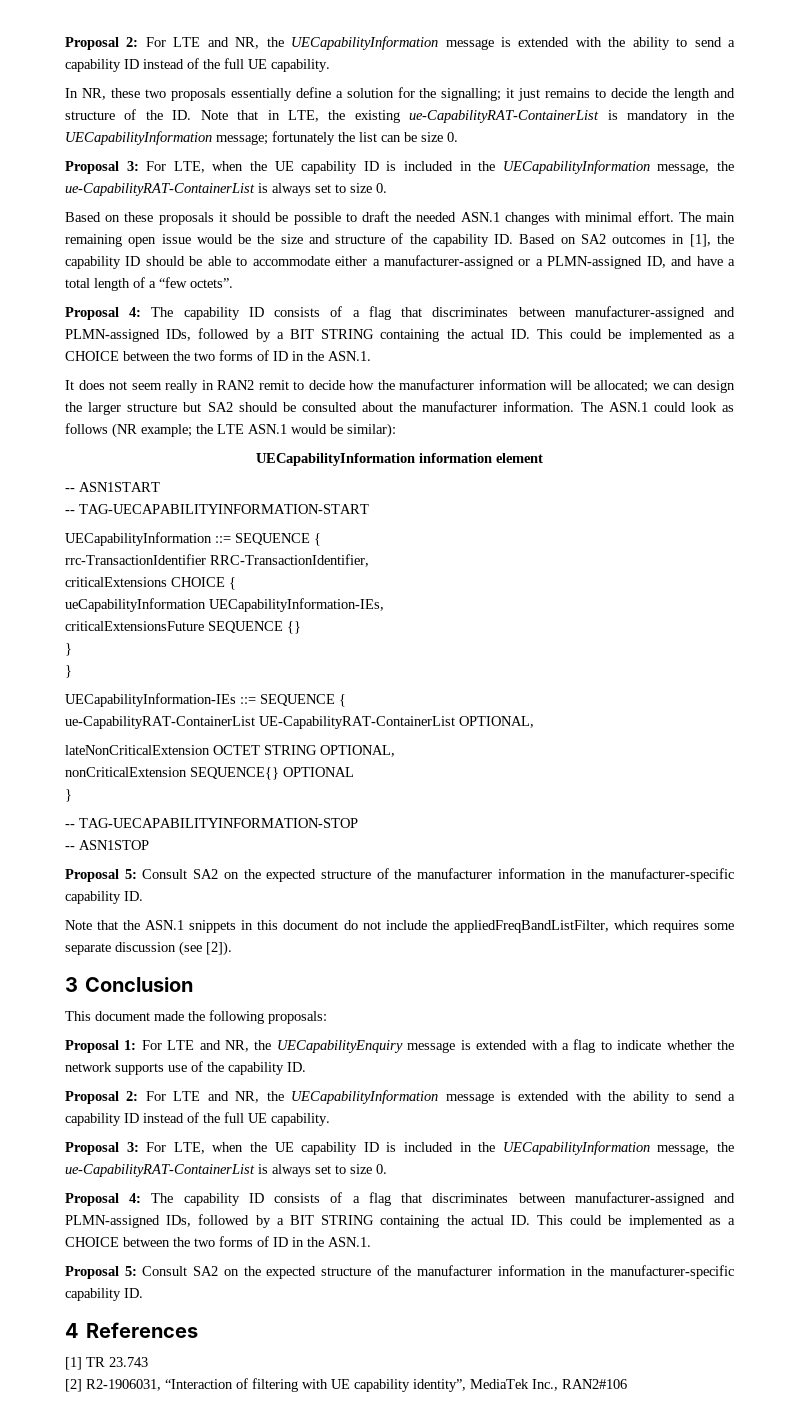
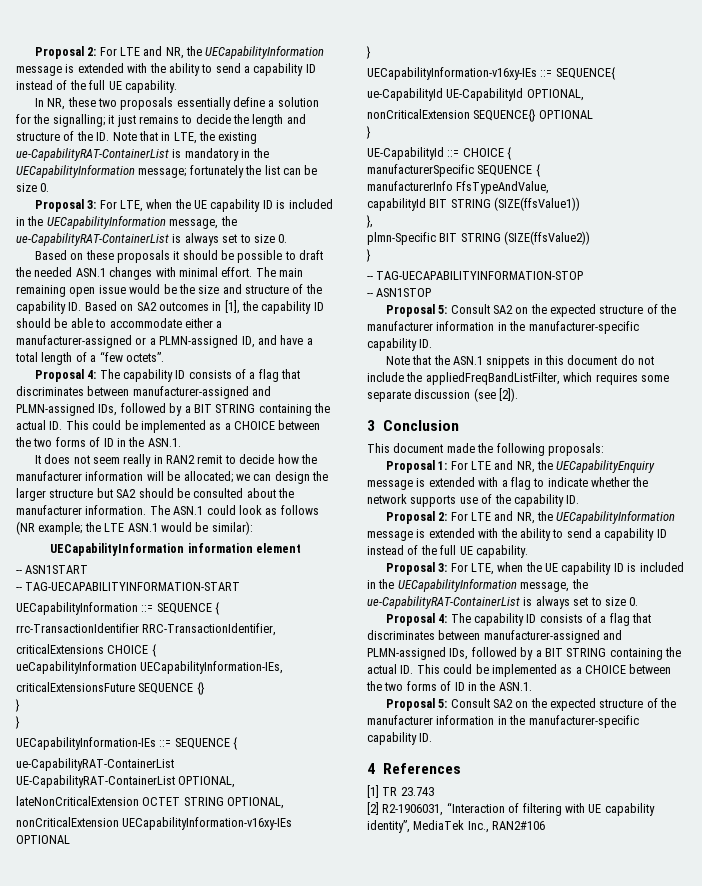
+ nonCriticalExtension UECapabilityInformation-v16xy-IEs OPTIONAL
+ }
+ UECapabilityInformation-v16xy-IEs ::= SEQUENCE{
+ ue-CapabilityId UE-CapabilityId OPTIONAL,
  nonCriticalExtension SEQUENCE{} OPTIONAL
+ }
+ UE-CapabilityId ::= CHOICE {
+ manufacturerSpecific SEQUENCE {
+ manufacturerInfo FfsTypeAndValue,
+ capabilityId BIT STRING (SIZE(ffsValue1))
+ },
+ plmn-Specific BIT STRING (SIZE(ffsValue2))

